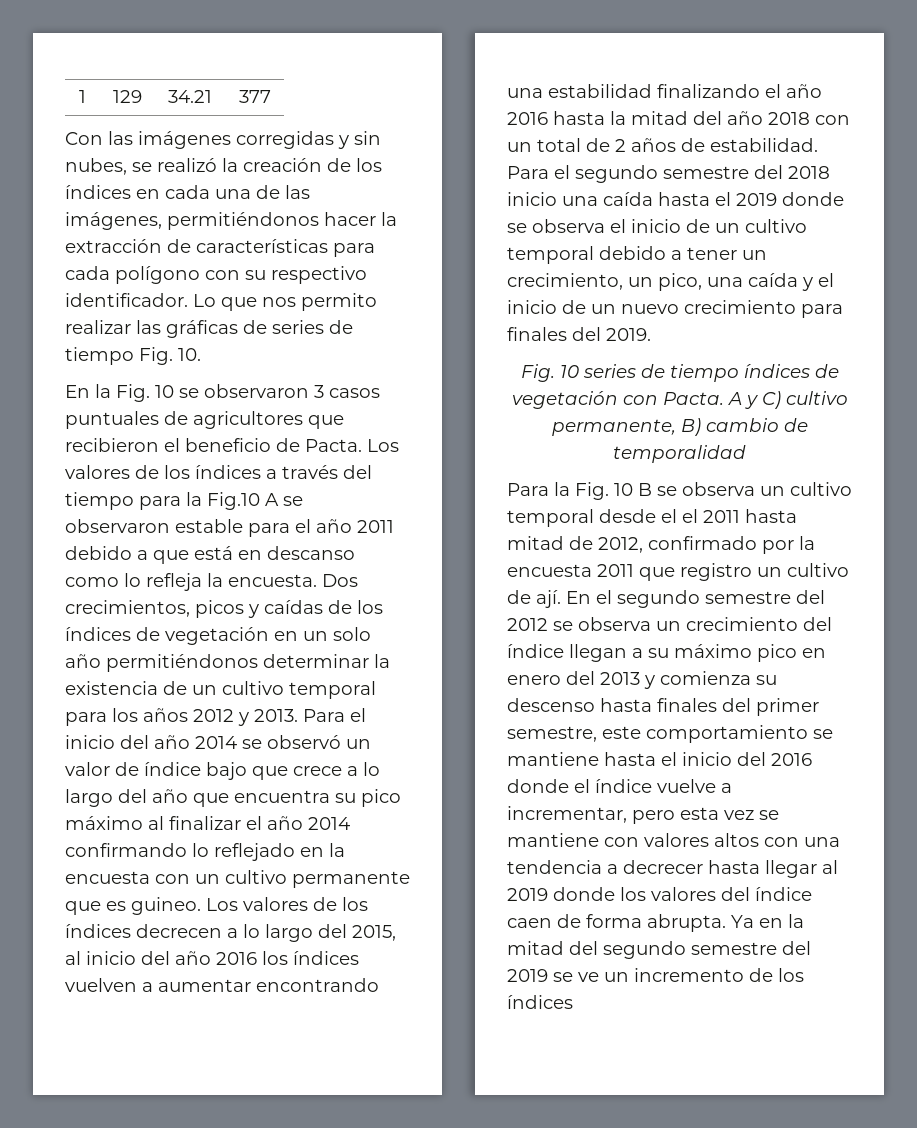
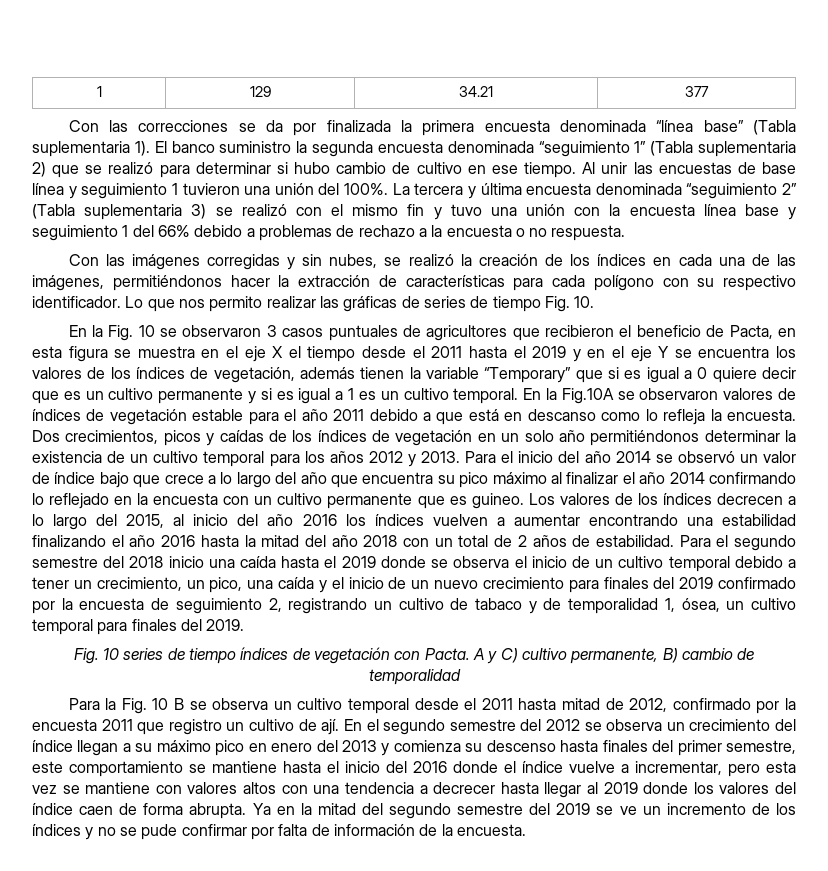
+ Con las correcciones se da por finalizada la primera encuesta denominada “línea base” (Tabla suplementaria 1). El banco suministro la segunda encuesta denominada “seguimiento 1” (Tabla suplementaria 2) que se realizó para determinar si hubo cambio de cultivo en ese tiempo. Al unir las encuestas de base línea y seguimiento 1 tuvieron una unión del 100%. La tercera y última encuesta denominada “seguimiento 2” (Tabla suplementaria 3) se realizó con el mismo fin y tuvo una unión con la encuesta línea base y seguimiento 1 del 66% debido a problemas de rechazo a la encuesta o no respuesta.
- En la Fig. 10 se observaron 3 casos puntuales de agricultores que recibieron el beneficio de Pacta. Los valores de los índices a través del tiempo para la Fig.10 A se observaron estable para el año 2011 debido a que está en descanso como lo refleja la encuesta.
+ En la Fig. 10 se observaron 3 casos puntuales de agricultores que recibieron el beneficio de Pacta, en esta figura se muestra en el eje X el tiempo desde el 2011 hasta el 2019 y en el eje Y se encuentra los valores de los índices de vegetación, además tienen la variable “Temporary” que si es igual a 0 quiere decir que es un cultivo permanente y si es igual a 1 es un cultivo temporal. En la Fig.10A se observaron valores de índices de vegetación estable para el año 2011 debido a que está en descanso como lo refleja la encuesta.
- Para el segundo semestre del 2018 inicio una caída hasta el 2019 donde se observa el inicio de un cultivo temporal debido a tener un crecimiento, un pico, una caída y el inicio de un nuevo crecimiento para finales del 2019.
+ Para el segundo semestre del 2018 inicio una caída hasta el 2019 donde se observa el inicio de un cultivo temporal debido a tener un crecimiento, un pico, una caída y el inicio de un nuevo crecimiento para finales del 2019 confirmado por la encuesta de seguimiento 2, registrando un cultivo de tabaco y de temporalidad 1, ósea, un cultivo temporal para finales del 2019.
- Para la Fig. 10 B se observa un cultivo temporal desde el el 2011 hasta mitad de 2012, confirmado por la encuesta 2011 que registro un cultivo de ají.
+ Para la Fig. 10 B se observa un cultivo temporal desde el 2011 hasta mitad de 2012, confirmado por la encuesta 2011 que registro un cultivo de ají.
- Ya en la mitad del segundo semestre del 2019 se ve un incremento de los índices
+ Ya en la mitad del segundo semestre del 2019 se ve un incremento de los índices y no se pude confirmar por falta de información de la encuesta.

